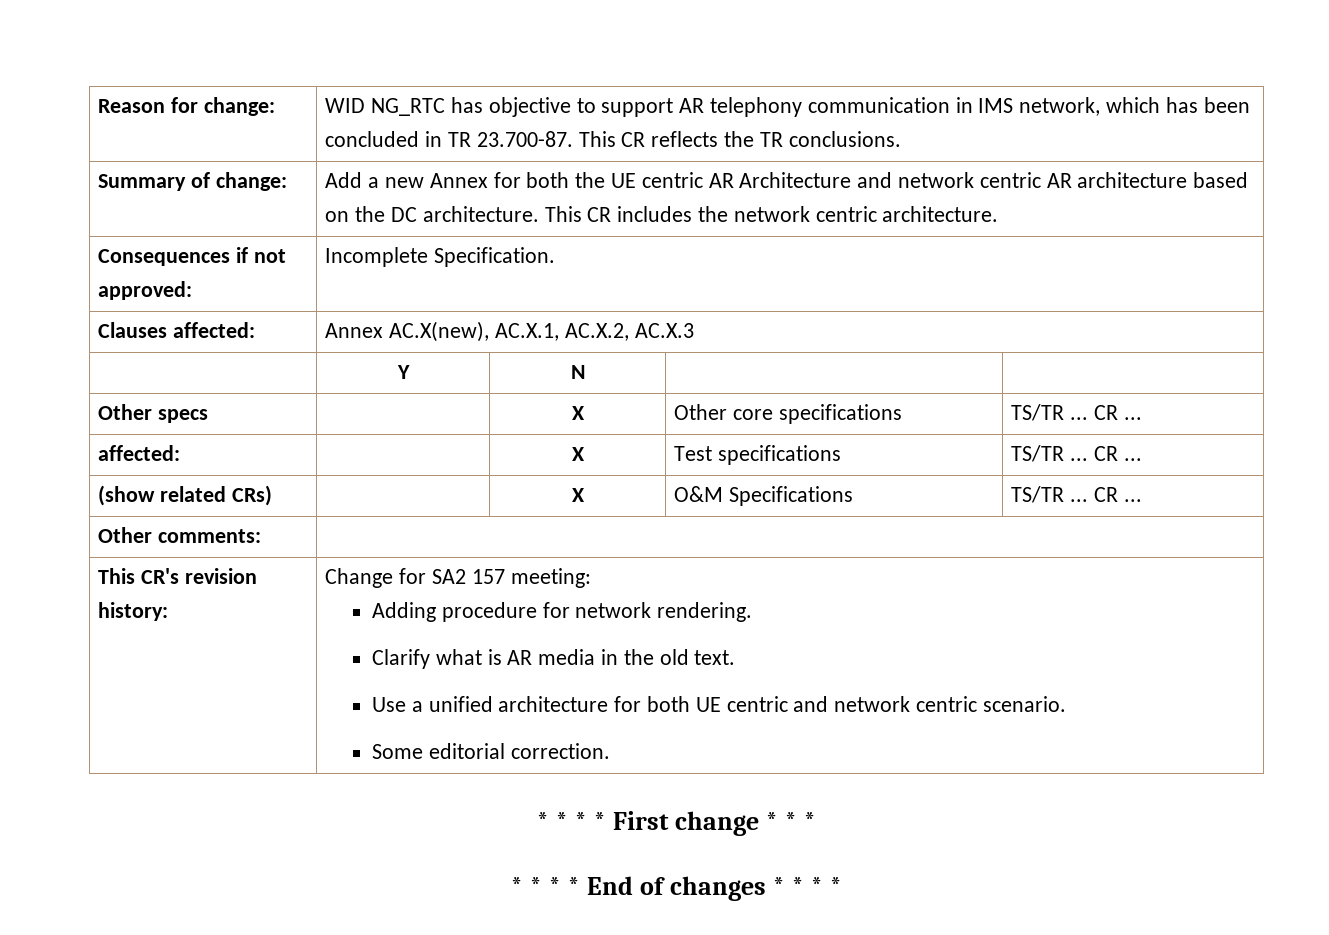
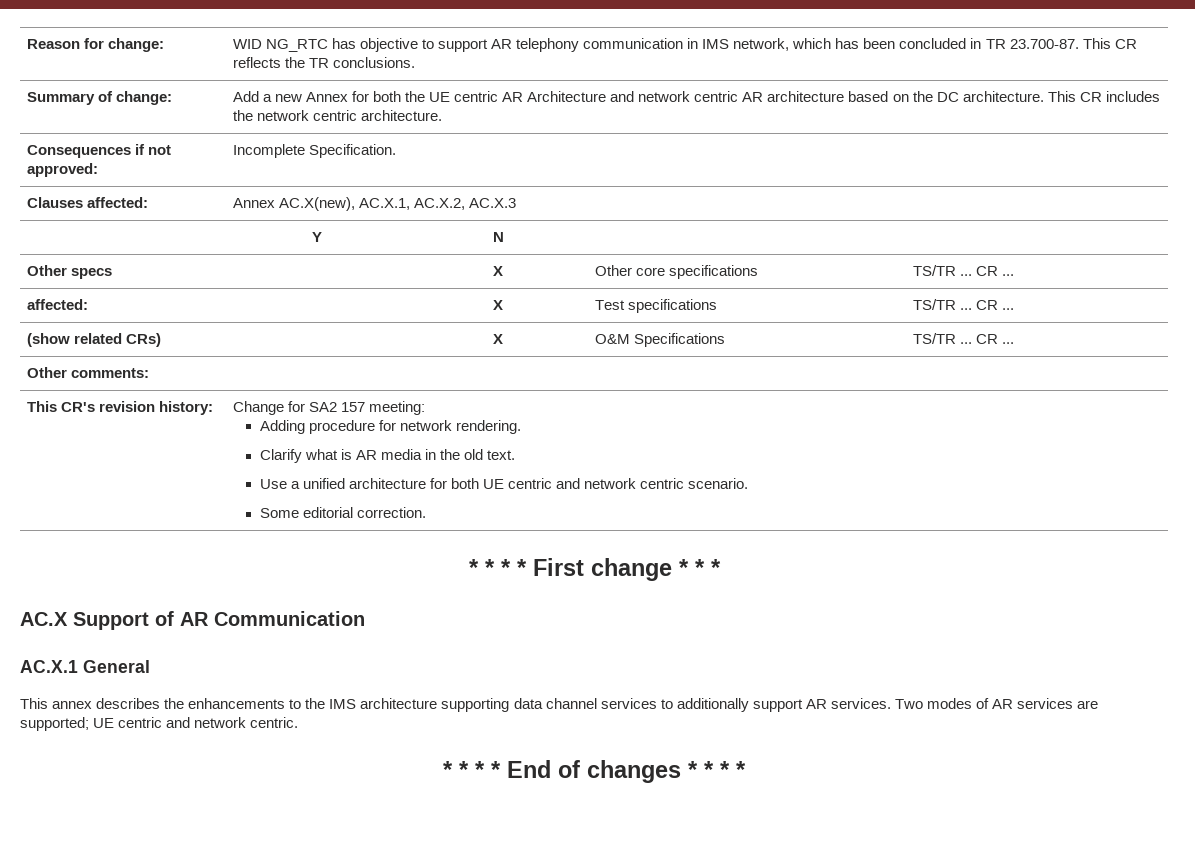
+ AC.X Support of AR Communication
+ AC.X.1 General
+ This annex describes the enhancements to the IMS architecture supporting data channel services to additionally support AR services. Two modes of AR services are supported; UE centric and network centric.

